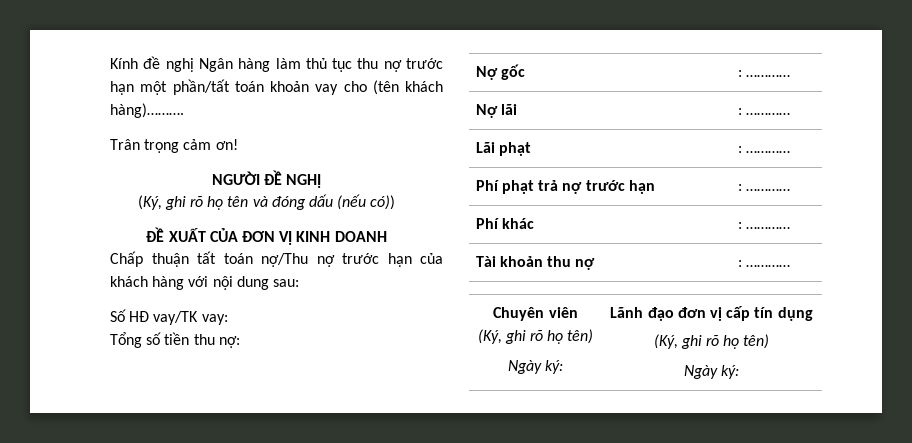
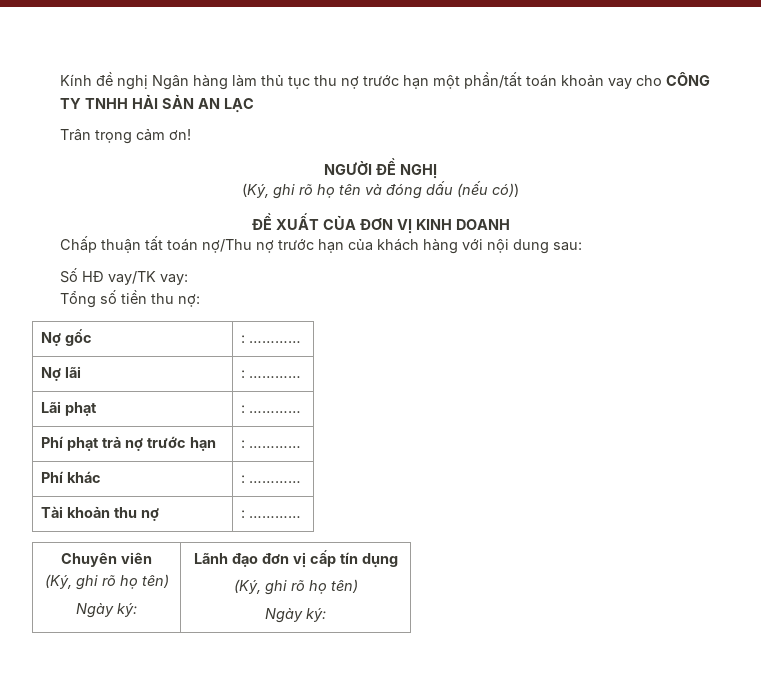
- Kính đề nghị Ngân hàng làm thủ tục thu nợ trước hạn một phần/tất toán khoản vay cho (tên khách hàng)……….
+ Kính đề nghị Ngân hàng làm thủ tục thu nợ trước hạn một phần/tất toán khoản vay cho CÔNG TY TNHH HẢI SẢN AN LẠC

